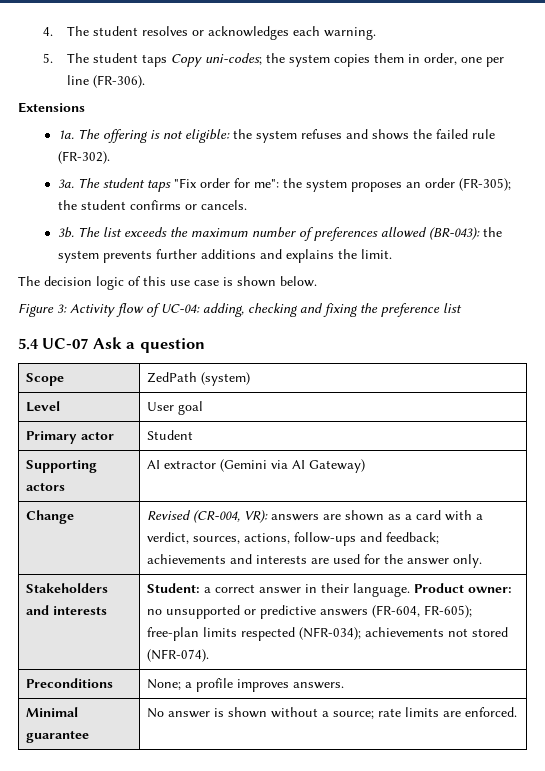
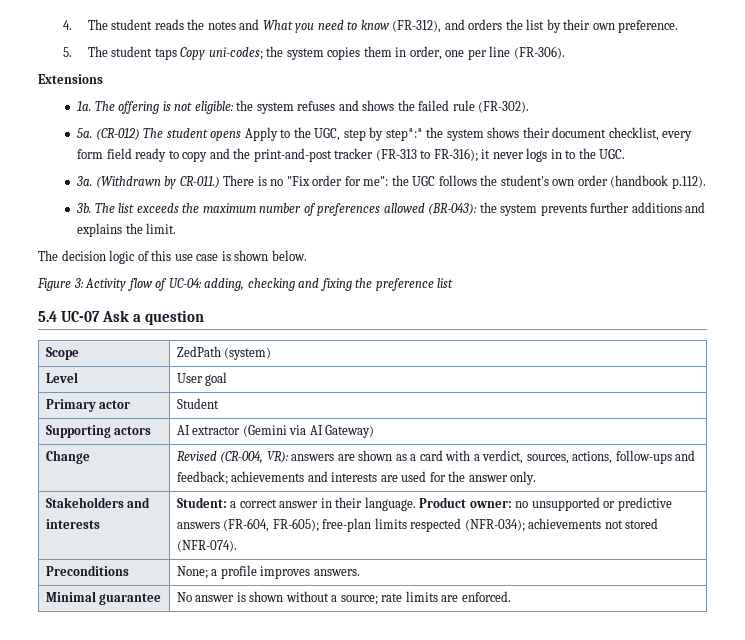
- 4. The student resolves or acknowledges each warning.
+ 4. The student reads the notes and What you need to know (FR-312), and orders the list by their own preference.
- 3a. The student taps "Fix order for me": the system proposes an order (FR-305); the student confirms or cancels.
+ 5a. (CR-012) The student opens Apply to the UGC, step by step*:* the system shows their document checklist, every form field ready to copy and the print-and-post tracker (FR-313 to FR-316); it never logs in to the UGC.
+ 3a. (Withdrawn by CR-011.) There is no "Fix order for me": the UGC follows the student's own order (handbook p.112).

